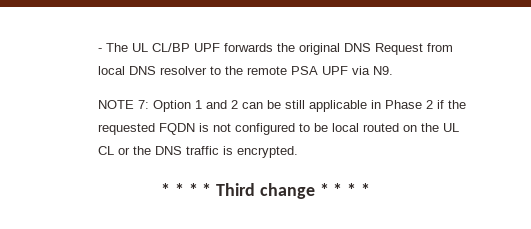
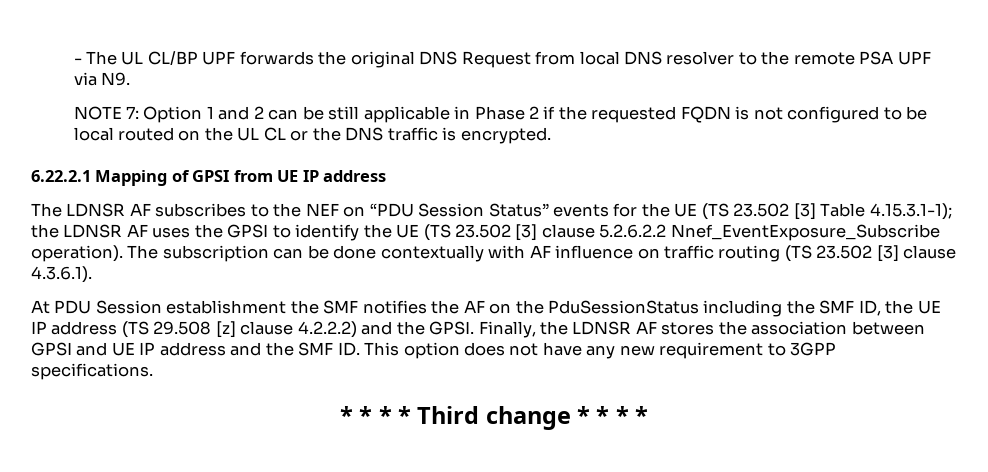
+ 6.22.2.1 Mapping of GPSI from UE IP address
+ The LDNSR AF subscribes to the NEF on “PDU Session Status” events for the UE (TS 23.502 [3] Table 4.15.3.1-1); the LDNSR AF uses the GPSI to identify the UE (TS 23.502 [3] clause 5.2.6.2.2 Nnef_EventExposure_Subscribe operation). The subscription can be done contextually with AF influence on traffic routing (TS 23.502 [3] clause 4.3.6.1).
+ At PDU Session establishment the SMF notifies the AF on the PduSessionStatus including the SMF ID, the UE IP address (TS 29.508 [z] clause 4.2.2.2) and the GPSI. Finally, the LDNSR AF stores the association between GPSI and UE IP address and the SMF ID. This option does not have any new requirement to 3GPP specifications.

